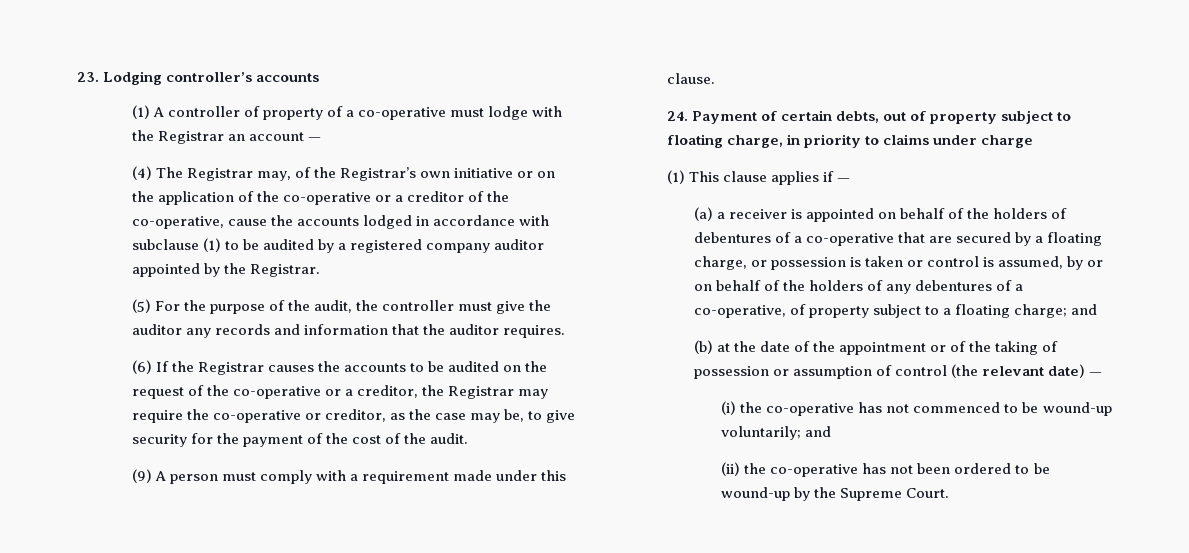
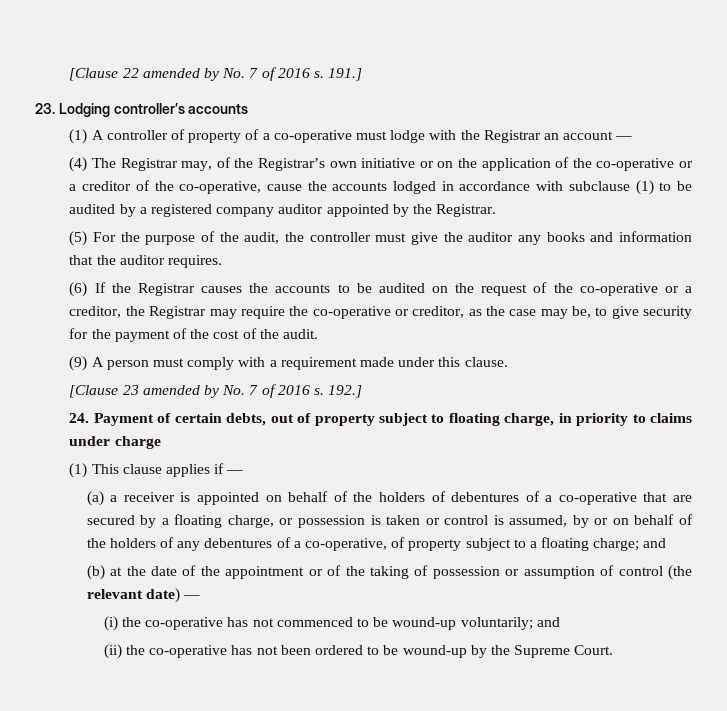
+ [Clause 22 amended by No. 7 of 2016 s. 191.]
- (5) For the purpose of the audit, the controller must give the auditor any records and information that the auditor requires.
+ (5) For the purpose of the audit, the controller must give the auditor any books and information that the auditor requires.
+ [Clause 23 amended by No. 7 of 2016 s. 192.]

